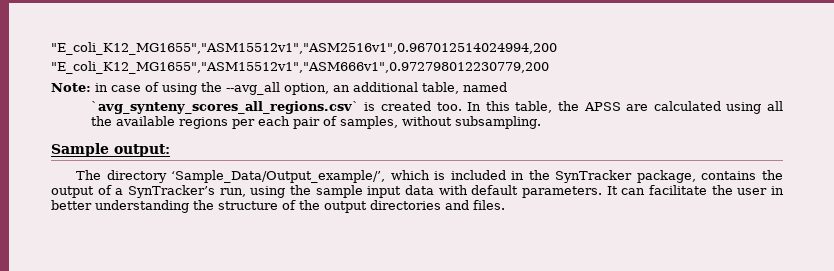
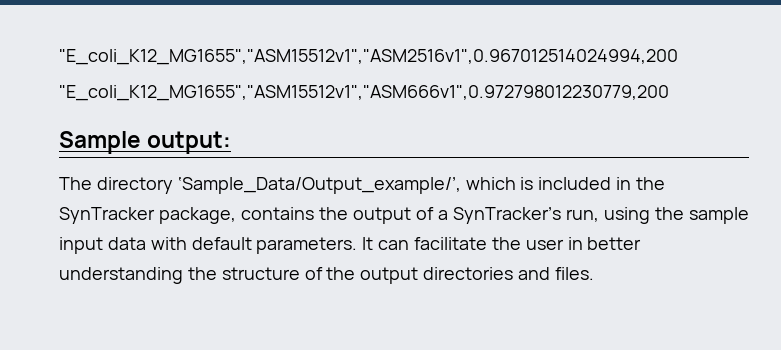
- Note: in case of using the --avg_all option, an additional table, named
- `avg_synteny_scores_all_regions.csv` is created too. In this table, the APSS are calculated using all the available regions per each pair of samples, without subsampling.

